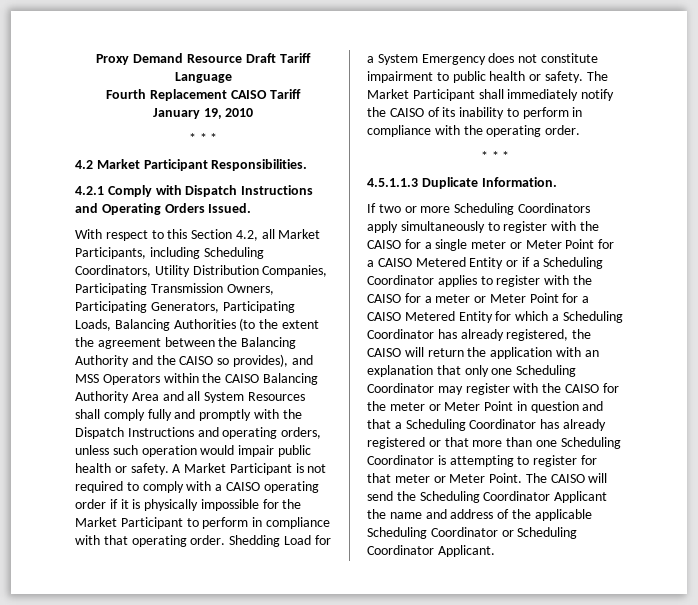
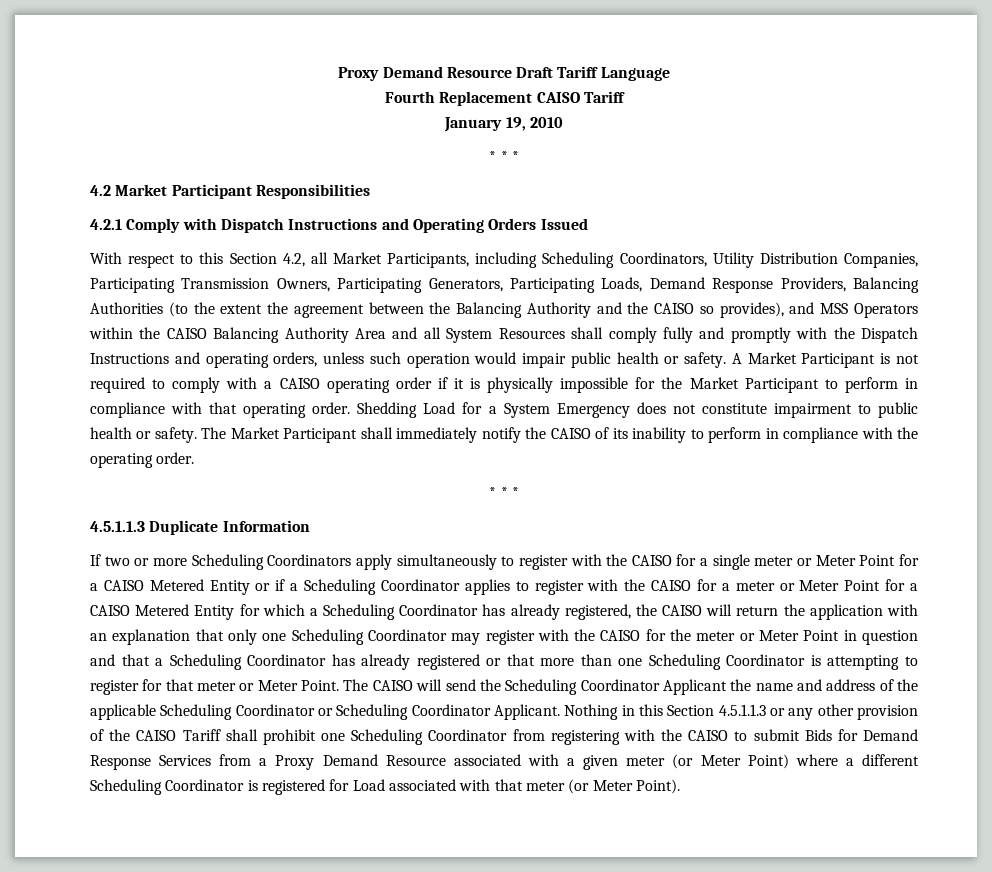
- 4.2 Market Participant Responsibilities.
+ 4.2 Market Participant Responsibilities
- 4.2.1 Comply with Dispatch Instructions and Operating Orders Issued.
+ 4.2.1 Comply with Dispatch Instructions and Operating Orders Issued
- With respect to this Section 4.2, all Market Participants, including Scheduling Coordinators, Utility Distribution Companies, Participating Transmission Owners, Participating Generators, Participating Loads, Balancing Authorities (to the extent the agreement between the Balancing Authority and the CAISO so provides), and MSS Operators within the CAISO Balancing Authority Area and all System Resources shall comply fully and promptly with the Dispatch Instructions and operating orders, unless such operation would impair public health or safety.
+ With respect to this Section 4.2, all Market Participants, including Scheduling Coordinators, Utility Distribution Companies, Participating Transmission Owners, Participating Generators, Participating Loads, Demand Response Providers, Balancing Authorities (to the extent the agreement between the Balancing Authority and the CAISO so provides), and MSS Operators within the CAISO Balancing Authority Area and all System Resources shall comply fully and promptly with the Dispatch Instructions and operating orders, unless such operation would impair public health or safety.
- 4.5.1.1.3 Duplicate Information.
+ 4.5.1.1.3 Duplicate Information
+ Nothing in this Section 4.5.1.1.3 or any other provision of the CAISO Tariff shall prohibit one Scheduling Coordinator from registering with the CAISO to submit Bids for Demand Response Services from a Proxy Demand Resource associated with a given meter (or Meter Point) where a different Scheduling Coordinator is registered for Load associated with that meter (or Meter Point).

